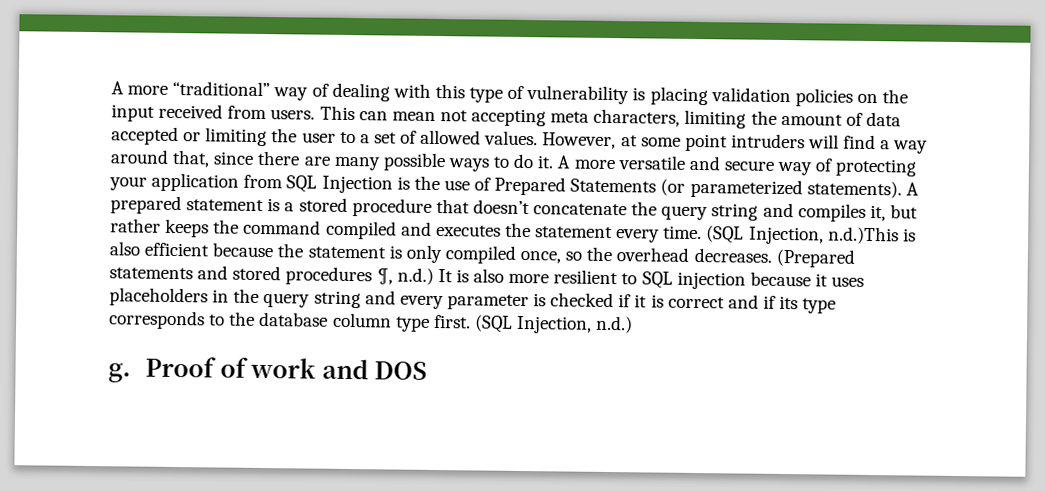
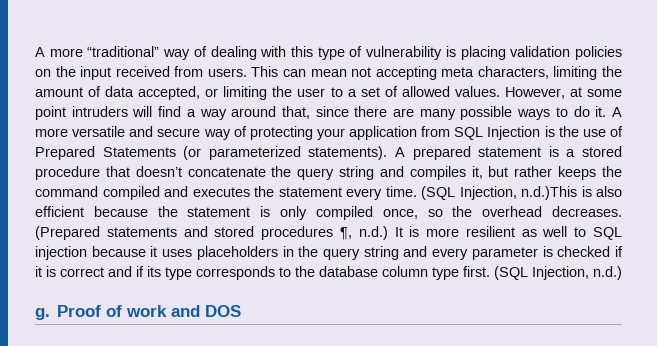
- This can mean not accepting meta characters, limiting the amount of data accepted or limiting the user to a set of allowed values.
+ This can mean not accepting meta characters, limiting the amount of data accepted, or limiting the user to a set of allowed values.
- (Prepared statements and stored procedures ¶, n.d.) It is also more resilient to SQL injection because it uses placeholders in the query string and every parameter is checked if it is correct and if its type corresponds to the database column type first.
+ (Prepared statements and stored procedures ¶, n.d.) It is more resilient as well to SQL injection because it uses placeholders in the query string and every parameter is checked if it is correct and if its type corresponds to the database column type first.

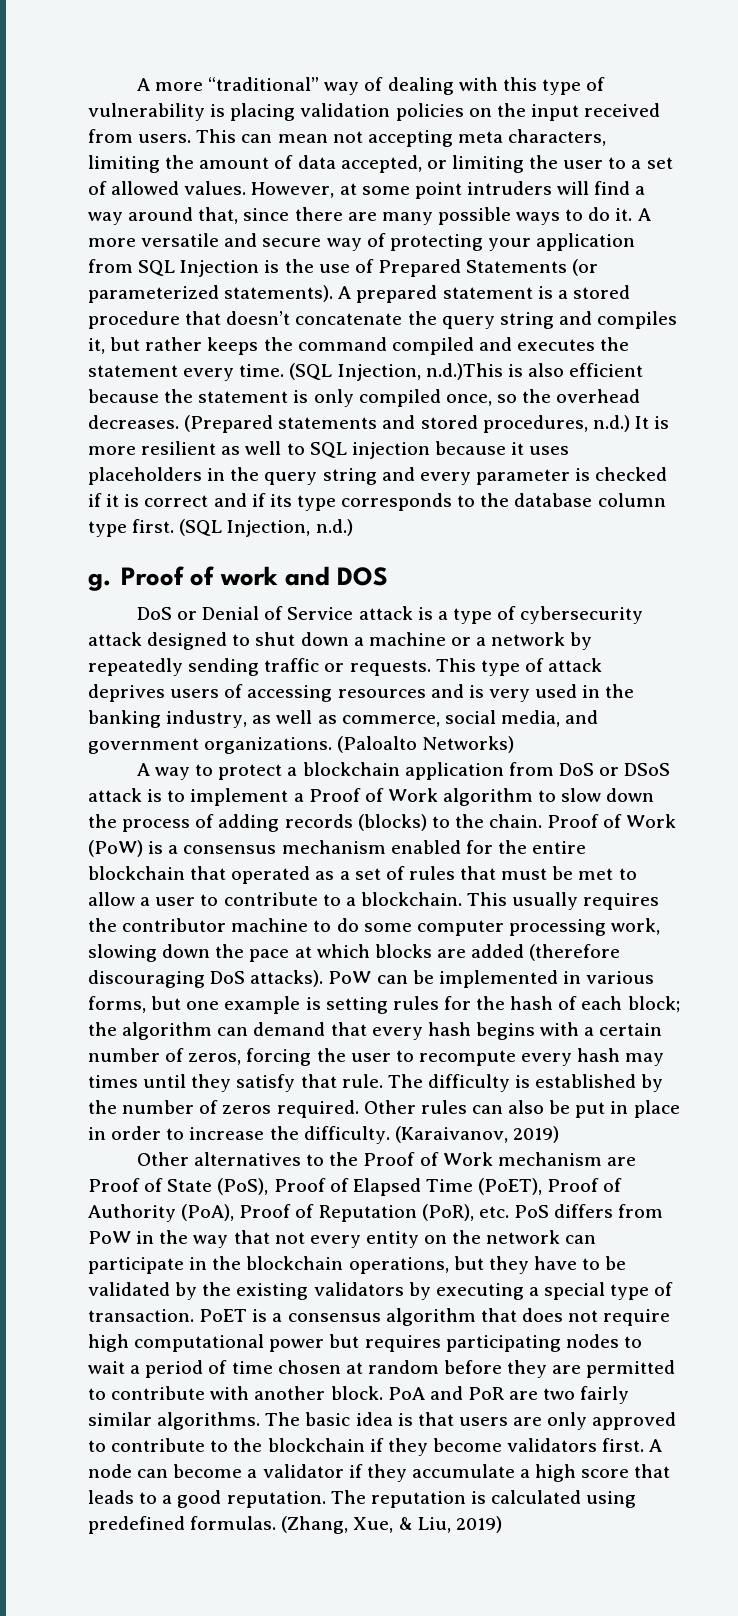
- (Prepared statements and stored procedures ¶, n.d.) It is more resilient as well to SQL injection because it uses placeholders in the query string and every parameter is checked if it is correct and if its type corresponds to the database column type first.
+ (Prepared statements and stored procedures, n.d.) It is more resilient as well to SQL injection because it uses placeholders in the query string and every parameter is checked if it is correct and if its type corresponds to the database column type first.
+ DoS or Denial of Service attack is a type of cybersecurity attack designed to shut down a machine or a network by repeatedly sending traffic or requests. This type of attack deprives users of accessing resources and is very used in the banking industry, as well as commerce, social media, and government organizations. (Paloalto Networks)
+ A way to protect a blockchain application from DoS or DSoS attack is to implement a Proof of Work algorithm to slow down the process of adding records (blocks) to the chain. Proof of Work (PoW) is a consensus mechanism enabled for the entire blockchain that operated as a set of rules that must be met to allow a user to contribute to a blockchain. This usually requires the contributor machine to do some computer processing work, slowing down the pace at which blocks are added (therefore discouraging DoS attacks). PoW can be implemented in various forms, but one example is setting rules for the hash of each block; the algorithm can demand that every hash begins with a certain number of zeros, forcing the user to recompute every hash may times until they satisfy that rule. The difficulty is established by the number of zeros required. Other rules can also be put in place in order to increase the difficulty. (Karaivanov, 2019)
+ Other alternatives to the Proof of Work mechanism are Proof of State (PoS), Proof of Elapsed Time (PoET), Proof of Authority (PoA), Proof of Reputation (PoR), etc. PoS differs from PoW in the way that not every entity on the network can participate in the blockchain operations, but they have to be validated by the existing validators by executing a special type of transaction. PoET is a consensus algorithm that does not require high computational power but requires participating nodes to wait a period of time chosen at random before they are permitted to contribute with another block. PoA and PoR are two fairly similar algorithms. The basic idea is that users are only approved to contribute to the blockchain if they become validators first. A node can become a validator if they accumulate a high score that leads to a good reputation. The reputation is calculated using predefined formulas. (Zhang, Xue, & Liu, 2019)

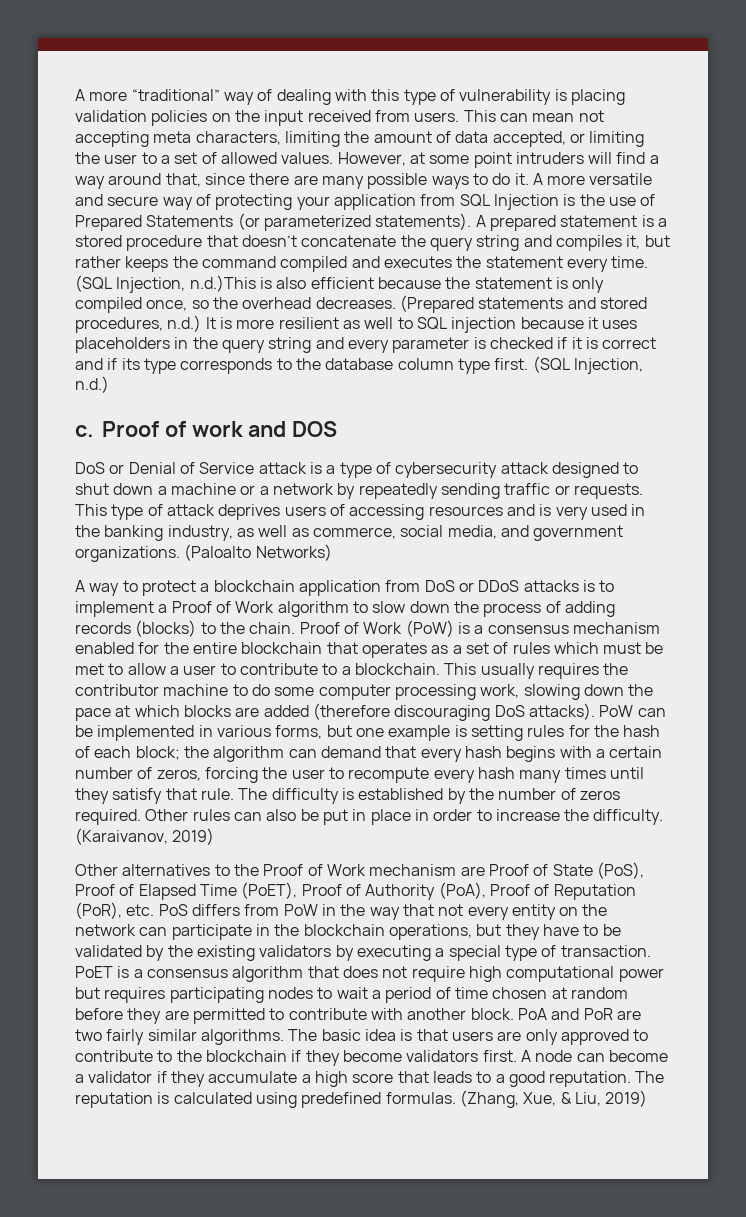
- g.
+ c.
- A way to protect a blockchain application from DoS or DSoS attack is to implement a Proof of Work algorithm to slow down the process of adding records (blocks) to the chain.
+ A way to protect a blockchain application from DoS or DDoS attacks is to implement a Proof of Work algorithm to slow down the process of adding records (blocks) to the chain.
- Proof of Work (PoW) is a consensus mechanism enabled for the entire blockchain that operated as a set of rules that must be met to allow a user to contribute to a blockchain.
+ Proof of Work (PoW) is a consensus mechanism enabled for the entire blockchain that operates as a set of rules which must be met to allow a user to contribute to a blockchain.
- PoW can be implemented in various forms, but one example is setting rules for the hash of each block; the algorithm can demand that every hash begins with a certain number of zeros, forcing the user to recompute every hash may times until they satisfy that rule.
+ PoW can be implemented in various forms, but one example is setting rules for the hash of each block; the algorithm can demand that every hash begins with a certain number of zeros, forcing the user to recompute every hash many times until they satisfy that rule.

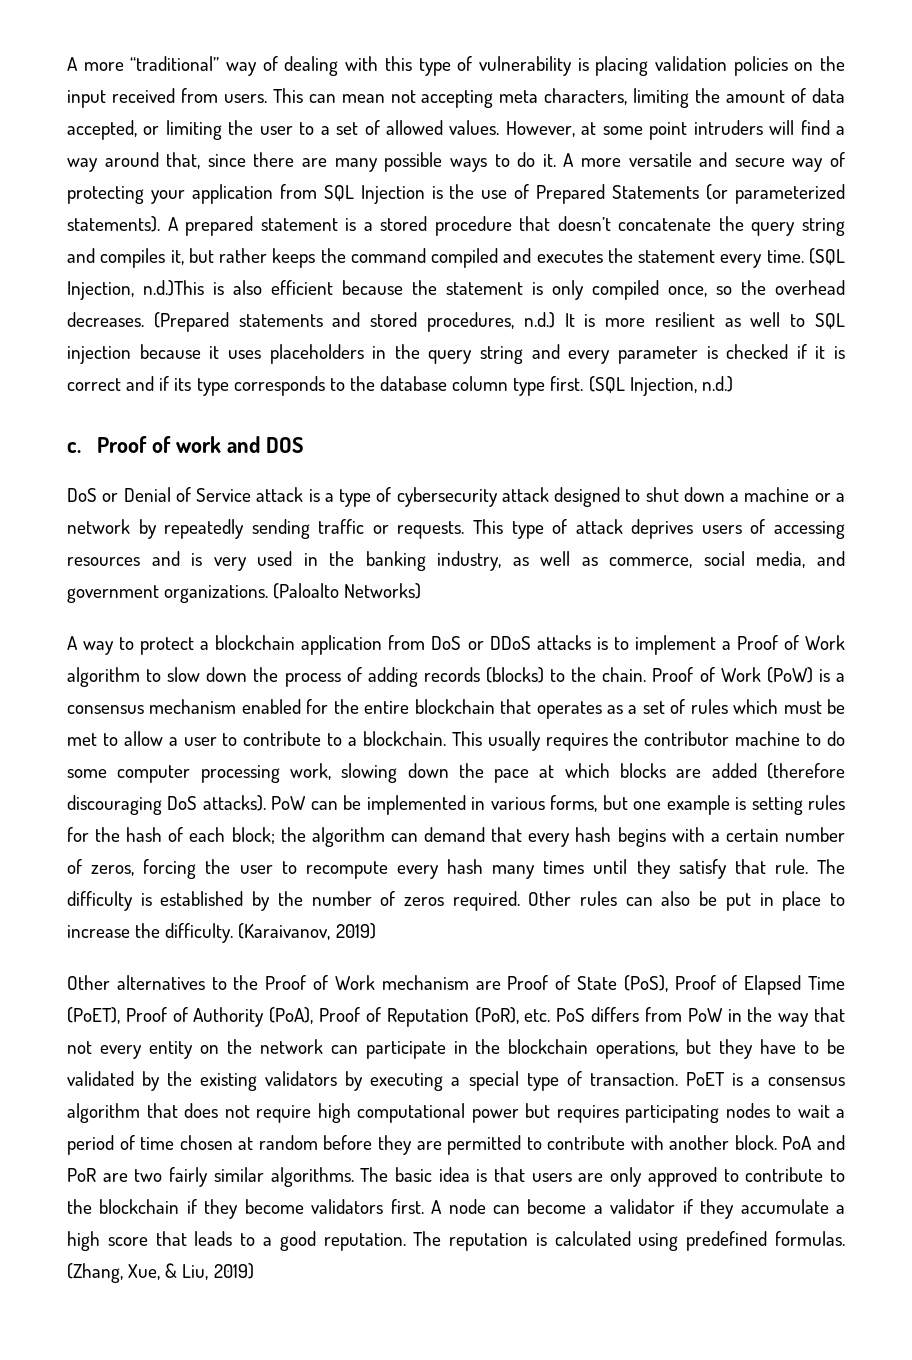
- Other rules can also be put in place in order to increase the difficulty.
+ Other rules can also be put in place to increase the difficulty.

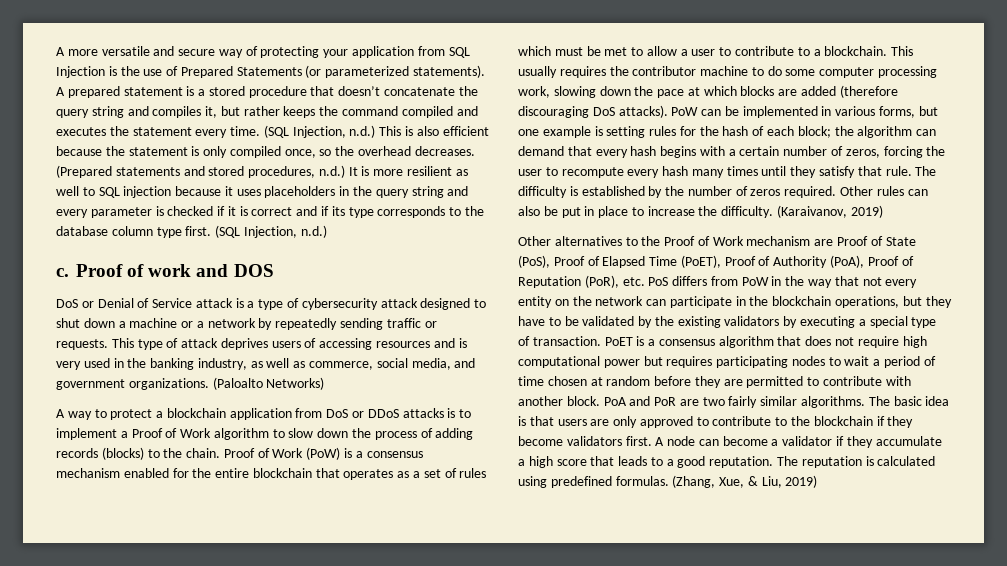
- A more “traditional” way of dealing with this type of vulnerability is placing validation policies on the input received from users. This can mean not accepting meta characters, limiting the amount of data accepted, or limiting the user to a set of allowed values. However, at some point intruders will find a way around that, since there are many possible ways to do it. A more versatile and secure way of protecting your application from SQL Injection is the use of Prepared Statements (or parameterized statements).
+ A more versatile and secure way of protecting your application from SQL Injection is the use of Prepared Statements (or parameterized statements).
- (SQL Injection, n.d.)This is also efficient because the statement is only compiled once, so the overhead decreases.
+ (SQL Injection, n.d.) This is also efficient because the statement is only compiled once, so the overhead decreases.

